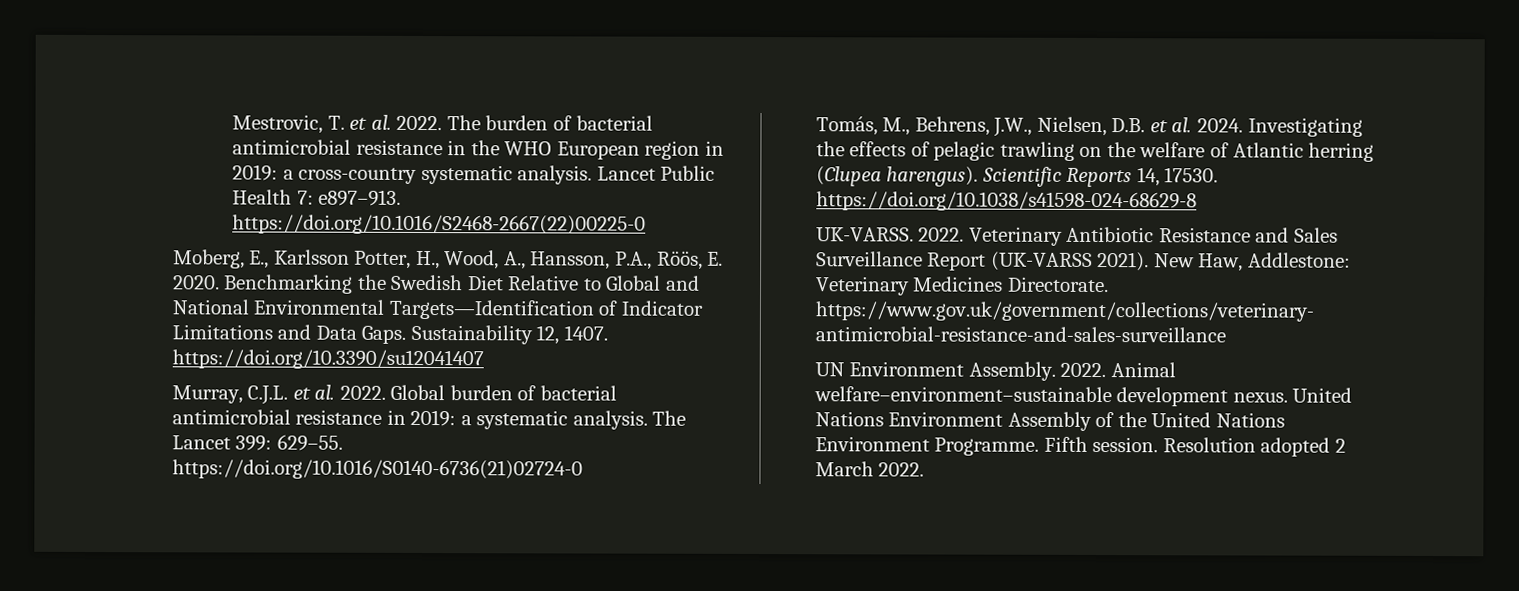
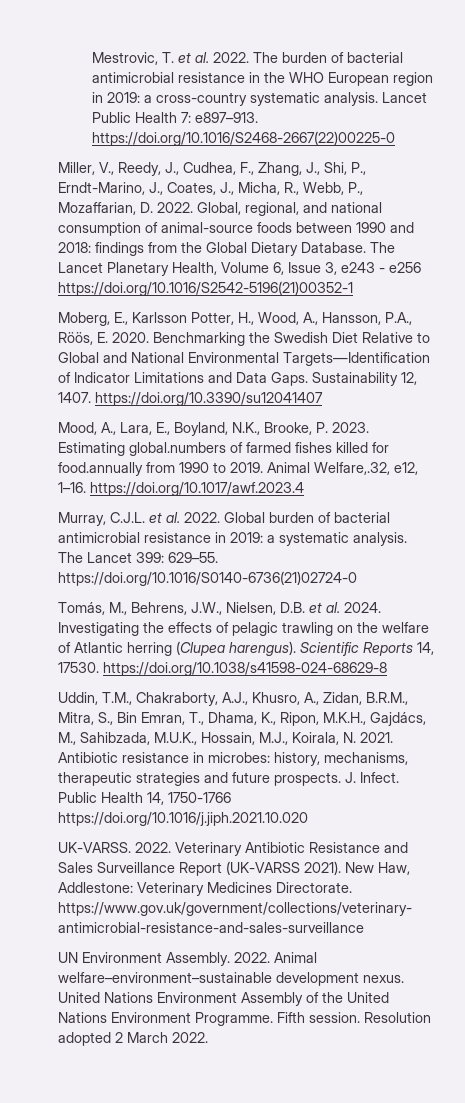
+ Miller, V., Reedy, J., Cudhea, F., Zhang, J., Shi, P., Erndt-Marino, J., Coates, J., Micha, R., Webb, P., Mozaffarian, D. 2022. Global, regional, and national consumption of animal-source foods between 1990 and 2018: findings from the Global Dietary Database. The Lancet Planetary Health, Volume 6, Issue 3, e243 - e256 https://doi.org/10.1016/S2542-5196(21)00352-1
+ Mood, A., Lara, E., Boyland, N.K., Brooke, P. 2023. Estimating global.numbers of farmed fishes killed for food.annually from 1990 to 2019. Animal Welfare,.32, e12, 1–16. https://doi.org/10.1017/awf.2023.4
+ Uddin, T.M., Chakraborty, A.J., Khusro, A., Zidan, B.R.M., Mitra, S., Bin Emran, T., Dhama, K., Ripon, M.K.H., Gajdács, M., Sahibzada, M.U.K., Hossain, M.J., Koirala, N. 2021. Antibiotic resistance in microbes: history, mechanisms, therapeutic strategies and future prospects. J. Infect. Public Health 14, 1750-1766 https://doi.org/10.1016/j.jiph.2021.10.020

